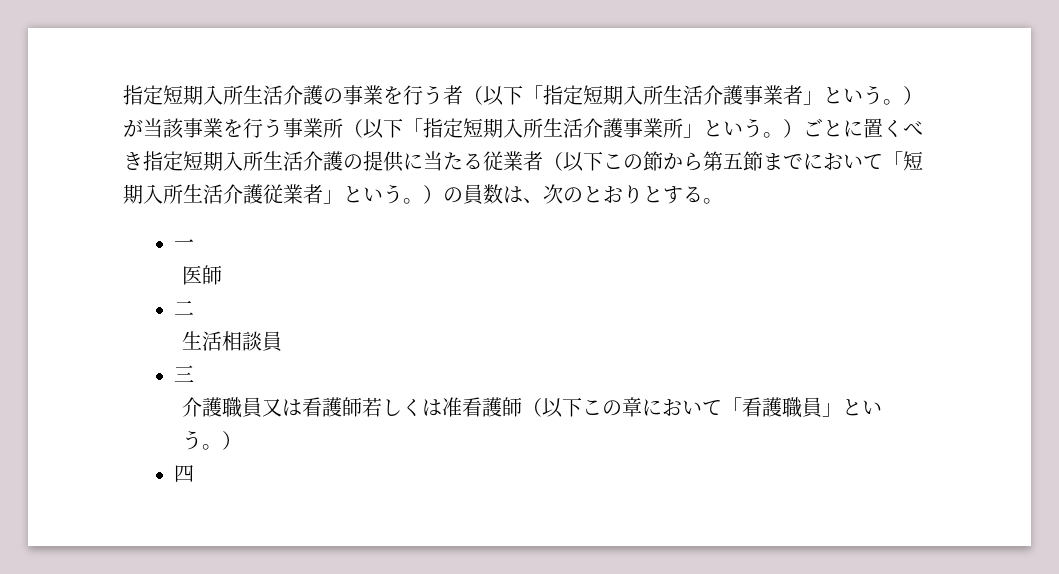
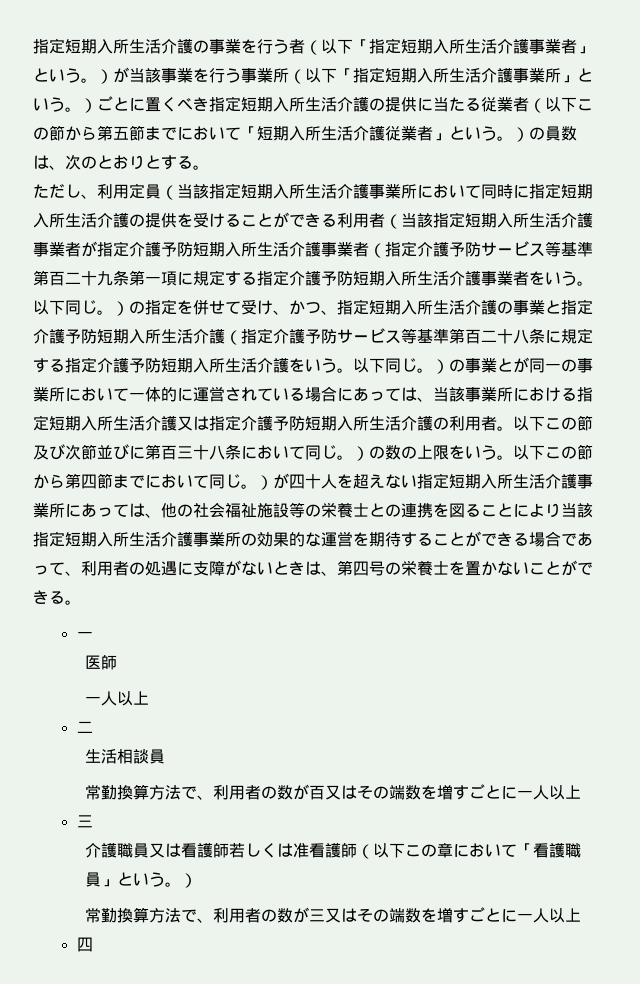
+ ただし、利用定員（当該指定短期入所生活介護事業所において同時に指定短期入所生活介護の提供を受けることができる利用者（当該指定短期入所生活介護事業者が指定介護予防短期入所生活介護事業者（指定介護予防サービス等基準第百二十九条第一項に規定する指定介護予防短期入所生活介護事業者をいう。以下同じ。）の指定を併せて受け、かつ、指定短期入所生活介護の事業と指定介護予防短期入所生活介護（指定介護予防サービス等基準第百二十八条に規定する指定介護予防短期入所生活介護をいう。以下同じ。）の事業とが同一の事業所において一体的に運営されている場合にあっては、当該事業所における指定短期入所生活介護又は指定介護予防短期入所生活介護の利用者。以下この節及び次節並びに第百三十八条において同じ。）の数の上限をいう。以下この節から第四節までにおいて同じ。）が四十人を超えない指定短期入所生活介護事業所にあっては、他の社会福祉施設等の栄養士との連携を図ることにより当該指定短期入所生活介護事業所の効果的な運営を期待することができる場合であって、利用者の処遇に支障がないときは、第四号の栄養士を置かないことができる。
  医師
+ 一人以上
+ 常勤換算方法で、利用者の数が百又はその端数を増すごとに一人以上
+ 常勤換算方法で、利用者の数が三又はその端数を増すごとに一人以上

